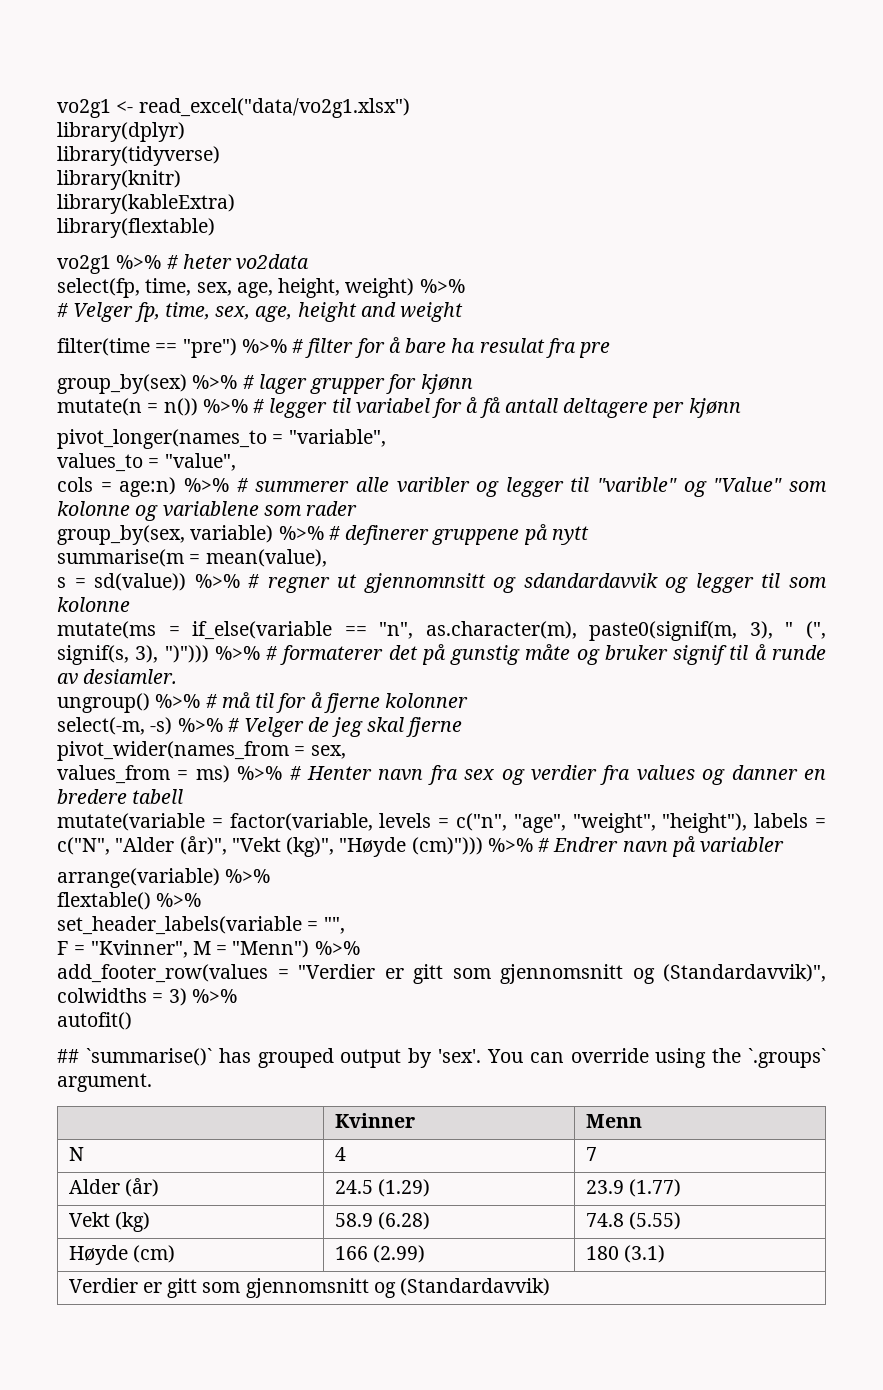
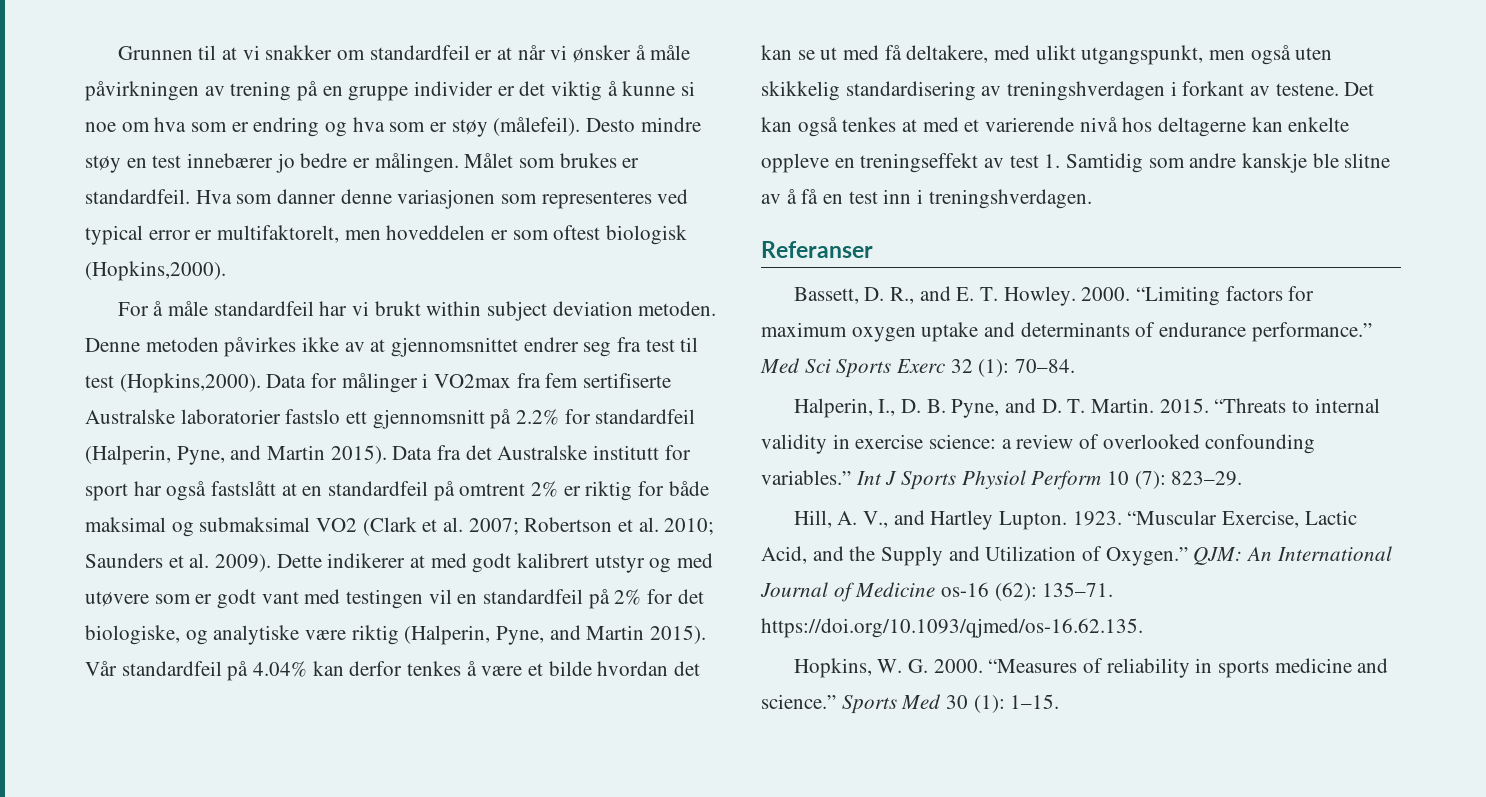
- vo2g1 <- read_excel("data/vo2g1.xlsx")
- library(dplyr)
- library(tidyverse)
- library(knitr)
- library(kableExtra)
- library(flextable)
- vo2g1 %>% # heter vo2data
- select(fp, time, sex, age, height, weight) %>%
- # Velger fp, time, sex, age, height and weight
- filter(time == "pre") %>% # filter for å bare ha resulat fra pre
- group_by(sex) %>% # lager grupper for kjønn
- mutate(n = n()) %>% # legger til variabel for å få antall deltagere per kjønn
- pivot_longer(names_to = "variable",
- values_to = "value",
- cols = age:n) %>% # summerer alle varibler og legger til "varible" og "Value" som kolonne og variablene som rader
- group_by(sex, variable) %>% # definerer gruppene på nytt
- summarise(m = mean(value),
- s = sd(value)) %>% # regner ut gjennomnsitt og sdandardavvik og legger til som kolonne
- mutate(ms = if_else(variable == "n", as.character(m), paste0(signif(m, 3), " (", signif(s, 3), ")"))) %>% # formaterer det på gunstig måte og bruker signif til å runde av desiamler.
- ungroup() %>% # må til for å fjerne kolonner
- select(-m, -s) %>% # Velger de jeg skal fjerne
- pivot_wider(names_from = sex,
- values_from = ms) %>% # Henter navn fra sex og verdier fra values og danner en bredere tabell
- mutate(variable = factor(variable, levels = c("n", "age", "weight", "height"), labels = c("N", "Alder (år)", "Vekt (kg)", "Høyde (cm)"))) %>% # Endrer navn på variabler
- arrange(variable) %>%
- flextable() %>%
- set_header_labels(variable = "",
- F = "Kvinner", M = "Menn") %>%
- add_footer_row(values = "Verdier er gitt som gjennomsnitt og (Standardavvik)", colwidths = 3) %>%
- autofit()
- ## `summarise()` has grouped output by 'sex'. You can override using the `.groups` argument.
- | Kvinner | Menn
- N | 4 | 7
- Alder (år) | 24.5 (1.29) | 23.9 (1.77)
- Vekt (kg) | 58.9 (6.28) | 74.8 (5.55)
- Høyde (cm) | 166 (2.99) | 180 (3.1)
- Verdier er gitt som gjennomsnitt og (Standardavvik)
+ Grunnen til at vi snakker om standardfeil er at når vi ønsker å måle påvirkningen av trening på en gruppe individer er det viktig å kunne si noe om hva som er endring og hva som er støy (målefeil). Desto mindre støy en test innebærer jo bedre er målingen. Målet som brukes er standardfeil. Hva som danner denne variasjonen som representeres ved typical error er multifaktorelt, men hoveddelen er som oftest biologisk (Hopkins,2000).
+ For å måle standardfeil har vi brukt within subject deviation metoden. Denne metoden påvirkes ikke av at gjennomsnittet endrer seg fra test til test (Hopkins,2000). Data for målinger i VO2max fra fem sertifiserte Australske laboratorier fastslo ett gjennomsnitt på 2.2% for standardfeil (Halperin, Pyne, and Martin 2015). Data fra det Australske institutt for sport har også fastslått at en standardfeil på omtrent 2% er riktig for både maksimal og submaksimal VO2 (Clark et al. 2007; Robertson et al. 2010; Saunders et al. 2009). Dette indikerer at med godt kalibrert utstyr og med utøvere som er godt vant med testingen vil en standardfeil på 2% for det biologiske, og analytiske være riktig (Halperin, Pyne, and Martin 2015). Vår standardfeil på 4.04% kan derfor tenkes å være et bilde hvordan det kan se ut med få deltakere, med ulikt utgangspunkt, men også uten skikkelig standardisering av treningshverdagen i forkant av testene. Det kan også tenkes at med et varierende nivå hos deltagerne kan enkelte oppleve en treningseffekt av test 1. Samtidig som andre kanskje ble slitne av å få en test inn i treningshverdagen.
+ Referanser
+ Bassett, D. R., and E. T. Howley. 2000. “Limiting factors for maximum oxygen uptake and determinants of endurance performance.” Med Sci Sports Exerc 32 (1): 70–84.
+ Halperin, I., D. B. Pyne, and D. T. Martin. 2015. “Threats to internal validity in exercise science: a review of overlooked confounding variables.” Int J Sports Physiol Perform 10 (7): 823–29.
+ Hill, A. V., and Hartley Lupton. 1923. “Muscular Exercise, Lactic Acid, and the Supply and Utilization of Oxygen.” QJM: An International Journal of Medicine os-16 (62): 135–71. https://doi.org/10.1093/qjmed/os-16.62.135.
+ Hopkins, W. G. 2000. “Measures of reliability in sports medicine and science.” Sports Med 30 (1): 1–15.

